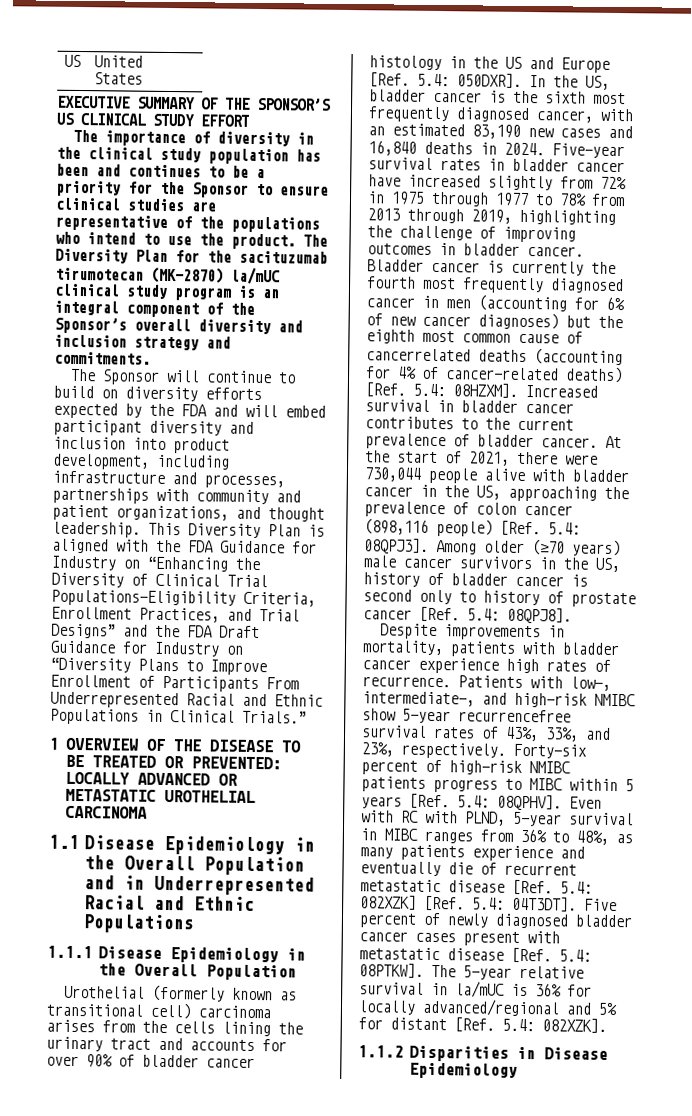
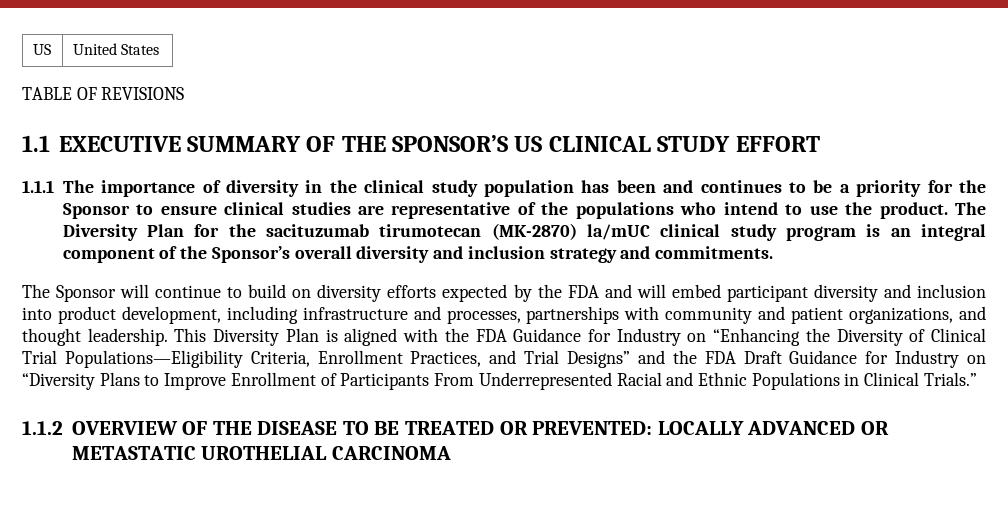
- EXECUTIVE SUMMARY OF THE SPONSOR’S US CLINICAL STUDY EFFORT
+ TABLE OF REVISIONS
+ 1.1 EXECUTIVE SUMMARY OF THE SPONSOR’S US CLINICAL STUDY EFFORT
- The importance of diversity in the clinical study population has been and continues to be a priority for the Sponsor to ensure clinical studies are representative of the populations who intend to use the product.
+ 1.1.1 The importance of diversity in the clinical study population has been and continues to be a priority for the Sponsor to ensure clinical studies are representative of the populations who intend to use the product.
- 1 OVERVIEW OF THE DISEASE TO BE TREATED OR PREVENTED: LOCALLY ADVANCED OR METASTATIC UROTHELIAL CARCINOMA
+ 1.1.2 OVERVIEW OF THE DISEASE TO BE TREATED OR PREVENTED: LOCALLY ADVANCED OR METASTATIC UROTHELIAL CARCINOMA
- 1.1 Disease Epidemiology in the Overall Population and in Underrepresented Racial and Ethnic Populations
- 1.1.1 Disease Epidemiology in the Overall Population
- Urothelial (formerly known as transitional cell) carcinoma arises from the cells lining the urinary tract and accounts for over 90% of bladder cancer histology in the US and Europe [Ref. 5.4: 050DXR]. In the US, bladder cancer is the sixth most frequently diagnosed cancer, with an estimated 83,190 new cases and 16,840 deaths in 2024. Five-year survival rates in bladder cancer have increased slightly from 72% in 1975 through 1977 to 78% from 2013 through 2019, highlighting the challenge of improving outcomes in bladder cancer. Bladder cancer is currently the fourth most frequently diagnosed cancer in men (accounting for 6% of new cancer diagnoses) but the eighth most common cause of cancerrelated deaths (accounting for 4% of cancer-related deaths) [Ref. 5.4: 08HZXM]. Increased survival in bladder cancer contributes to the current prevalence of bladder cancer. At the start of 2021, there were 730,044 people alive with bladder cancer in the US, approaching the prevalence of colon cancer (898,116 people) [Ref. 5.4: 08QPJ3]. Among older (≥70 years) male cancer survivors in the US, history of bladder cancer is second only to history of prostate cancer [Ref. 5.4: 08QPJ8].
- Despite improvements in mortality, patients with bladder cancer experience high rates of recurrence. Patients with low-, intermediate-, and high-risk NMIBC show 5-year recurrencefree survival rates of 43%, 33%, and 23%, respectively. Forty-six percent of high-risk NMIBC patients progress to MIBC within 5 years [Ref. 5.4: 08QPHV]. Even with RC with PLND, 5-year survival in MIBC ranges from 36% to 48%, as many patients experience and eventually die of recurrent metastatic disease [Ref. 5.4: 082XZK] [Ref. 5.4: 04T3DT]. Five percent of newly diagnosed bladder cancer cases present with metastatic disease [Ref. 5.4: 08PTKW]. The 5-year relative survival in la/mUC is 36% for locally advanced/regional and 5% for distant [Ref. 5.4: 082XZK].
- 1.1.2 Disparities in Disease Epidemiology

